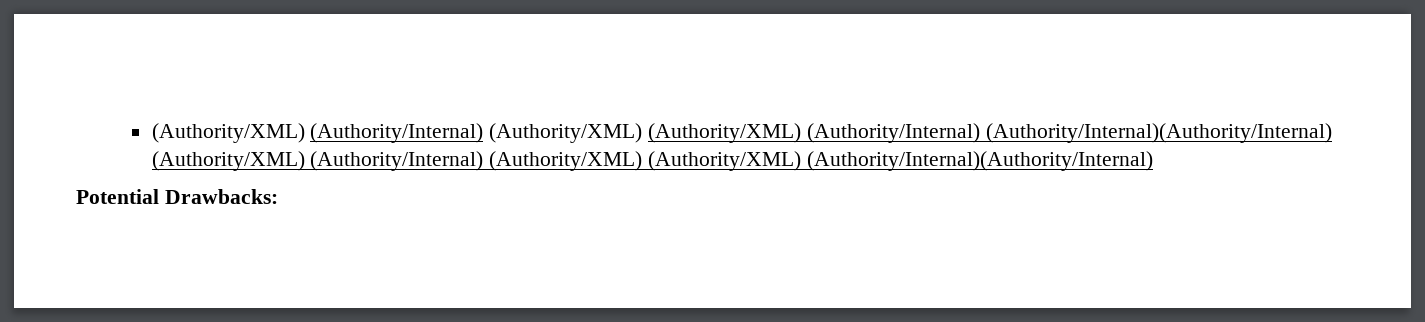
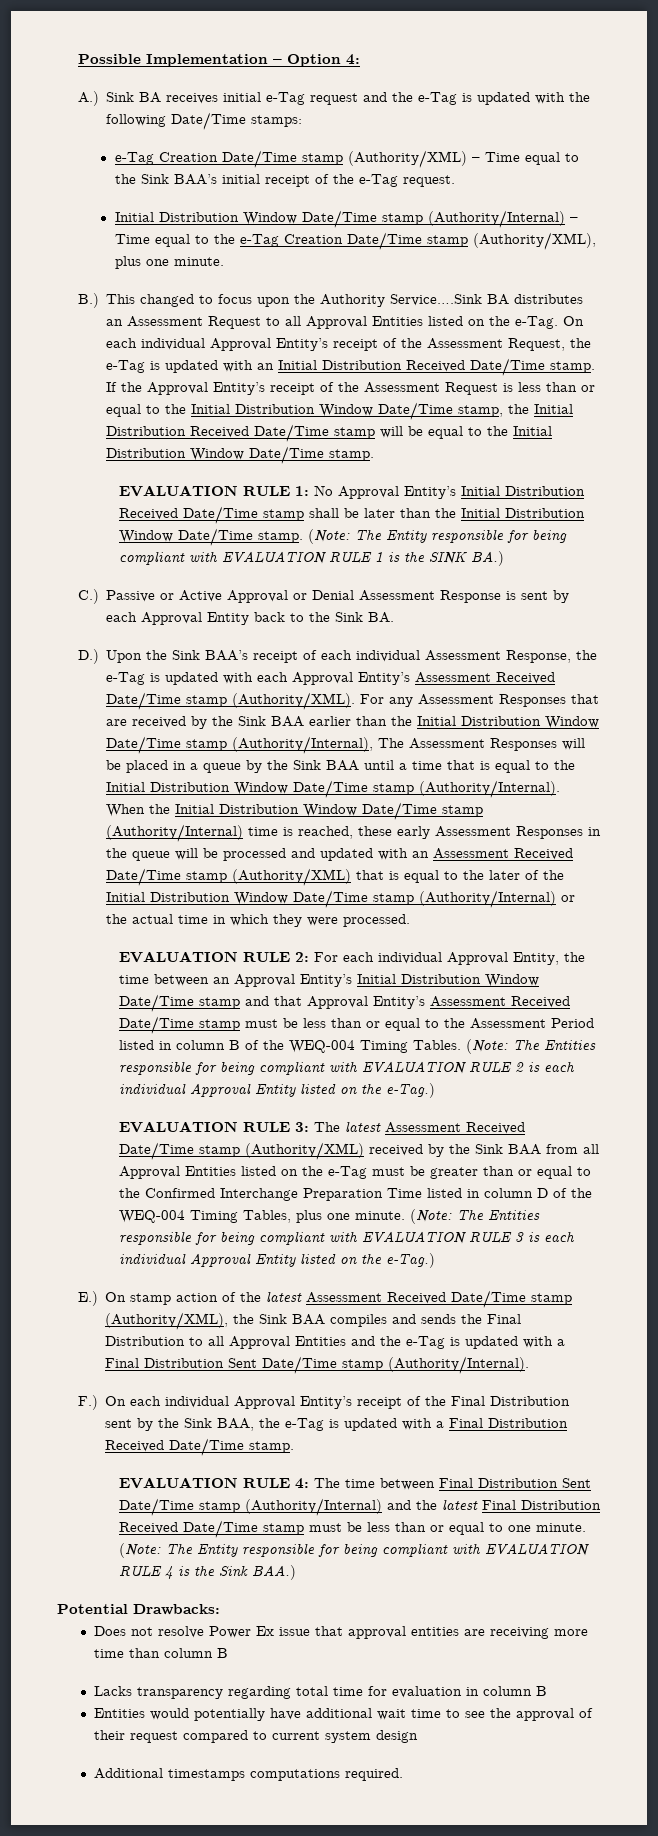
- (Authority/XML) (Authority/Internal) (Authority/XML) (Authority/XML) (Authority/Internal) (Authority/Internal)(Authority/Internal) (Authority/XML) (Authority/Internal) (Authority/XML) (Authority/XML) (Authority/Internal)(Authority/Internal)
+ Possible Implementation – Option 4:
+ A.) Sink BA receives initial e-Tag request and the e-Tag is updated with the following Date/Time stamps:
+ e-Tag Creation Date/Time stamp (Authority/XML) – Time equal to the Sink BAA’s initial receipt of the e-Tag request.
+ Initial Distribution Window Date/Time stamp (Authority/Internal) – Time equal to the e-Tag Creation Date/Time stamp (Authority/XML), plus one minute.
+ B.) This changed to focus upon the Authority Service….Sink BA distributes an Assessment Request to all Approval Entities listed on the e-Tag. On each individual Approval Entity’s receipt of the Assessment Request, the e-Tag is updated with an Initial Distribution Received Date/Time stamp. If the Approval Entity’s receipt of the Assessment Request is less than or equal to the Initial Distribution Window Date/Time stamp, the Initial Distribution Received Date/Time stamp will be equal to the Initial Distribution Window Date/Time stamp.
+ EVALUATION RULE 1: No Approval Entity’s Initial Distribution Received Date/Time stamp shall be later than the Initial Distribution Window Date/Time stamp. (Note: The Entity responsible for being compliant with EVALUATION RULE 1 is the SINK BA.)
+ C.) Passive or Active Approval or Denial Assessment Response is sent by each Approval Entity back to the Sink BA.
+ D.) Upon the Sink BAA’s receipt of each individual Assessment Response, the e-Tag is updated with each Approval Entity’s Assessment Received Date/Time stamp (Authority/XML). For any Assessment Responses that are received by the Sink BAA earlier than the Initial Distribution Window Date/Time stamp (Authority/Internal), The Assessment Responses will be placed in a queue by the Sink BAA until a time that is equal to the Initial Distribution Window Date/Time stamp (Authority/Internal). When the Initial Distribution Window Date/Time stamp (Authority/Internal) time is reached, these early Assessment Responses in the queue will be processed and updated with an Assessment Received Date/Time stamp (Authority/XML) that is equal to the later of the Initial Distribution Window Date/Time stamp (Authority/Internal) or the actual time in which they were processed.
+ EVALUATION RULE 2: For each individual Approval Entity, the time between an Approval Entity’s Initial Distribution Window Date/Time stamp and that Approval Entity’s Assessment Received Date/Time stamp must be less than or equal to the Assessment Period listed in column B of the WEQ-004 Timing Tables. (Note: The Entities responsible for being compliant with EVALUATION RULE 2 is each individual Approval Entity listed on the e-Tag.)
+ EVALUATION RULE 3: The latest Assessment Received Date/Time stamp (Authority/XML) received by the Sink BAA from all Approval Entities listed on the e-Tag must be greater than or equal to the Confirmed Interchange Preparation Time listed in column D of the WEQ-004 Timing Tables, plus one minute. (Note: The Entities responsible for being compliant with EVALUATION RULE 3 is each individual Approval Entity listed on the e-Tag.)
+ E.) On stamp action of the latest Assessment Received Date/Time stamp (Authority/XML), the Sink BAA compiles and sends the Final Distribution to all Approval Entities and the e-Tag is updated with a Final Distribution Sent Date/Time stamp (Authority/Internal).
+ F.) On each individual Approval Entity’s receipt of the Final Distribution sent by the Sink BAA, the e-Tag is updated with a Final Distribution Received Date/Time stamp.
+ EVALUATION RULE 4: The time between Final Distribution Sent Date/Time stamp (Authority/Internal) and the latest Final Distribution Received Date/Time stamp must be less than or equal to one minute. (Note: The Entity responsible for being compliant with EVALUATION RULE 4 is the Sink BAA.)
  Potential Drawbacks:
+ Does not resolve Power Ex issue that approval entities are receiving more time than column B
+ Lacks transparency regarding total time for evaluation in column B
+ Entities would potentially have additional wait time to see the approval of their request compared to current system design
+ Additional timestamps computations required.

